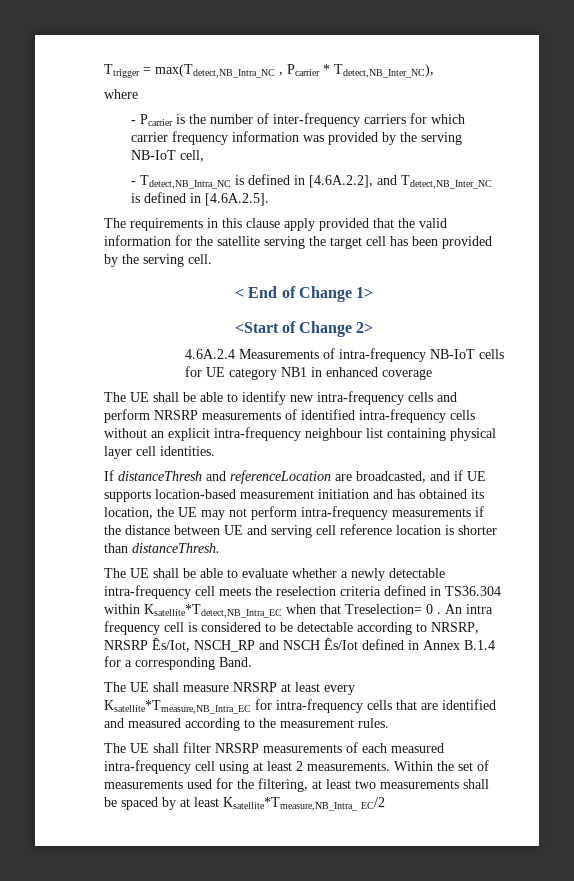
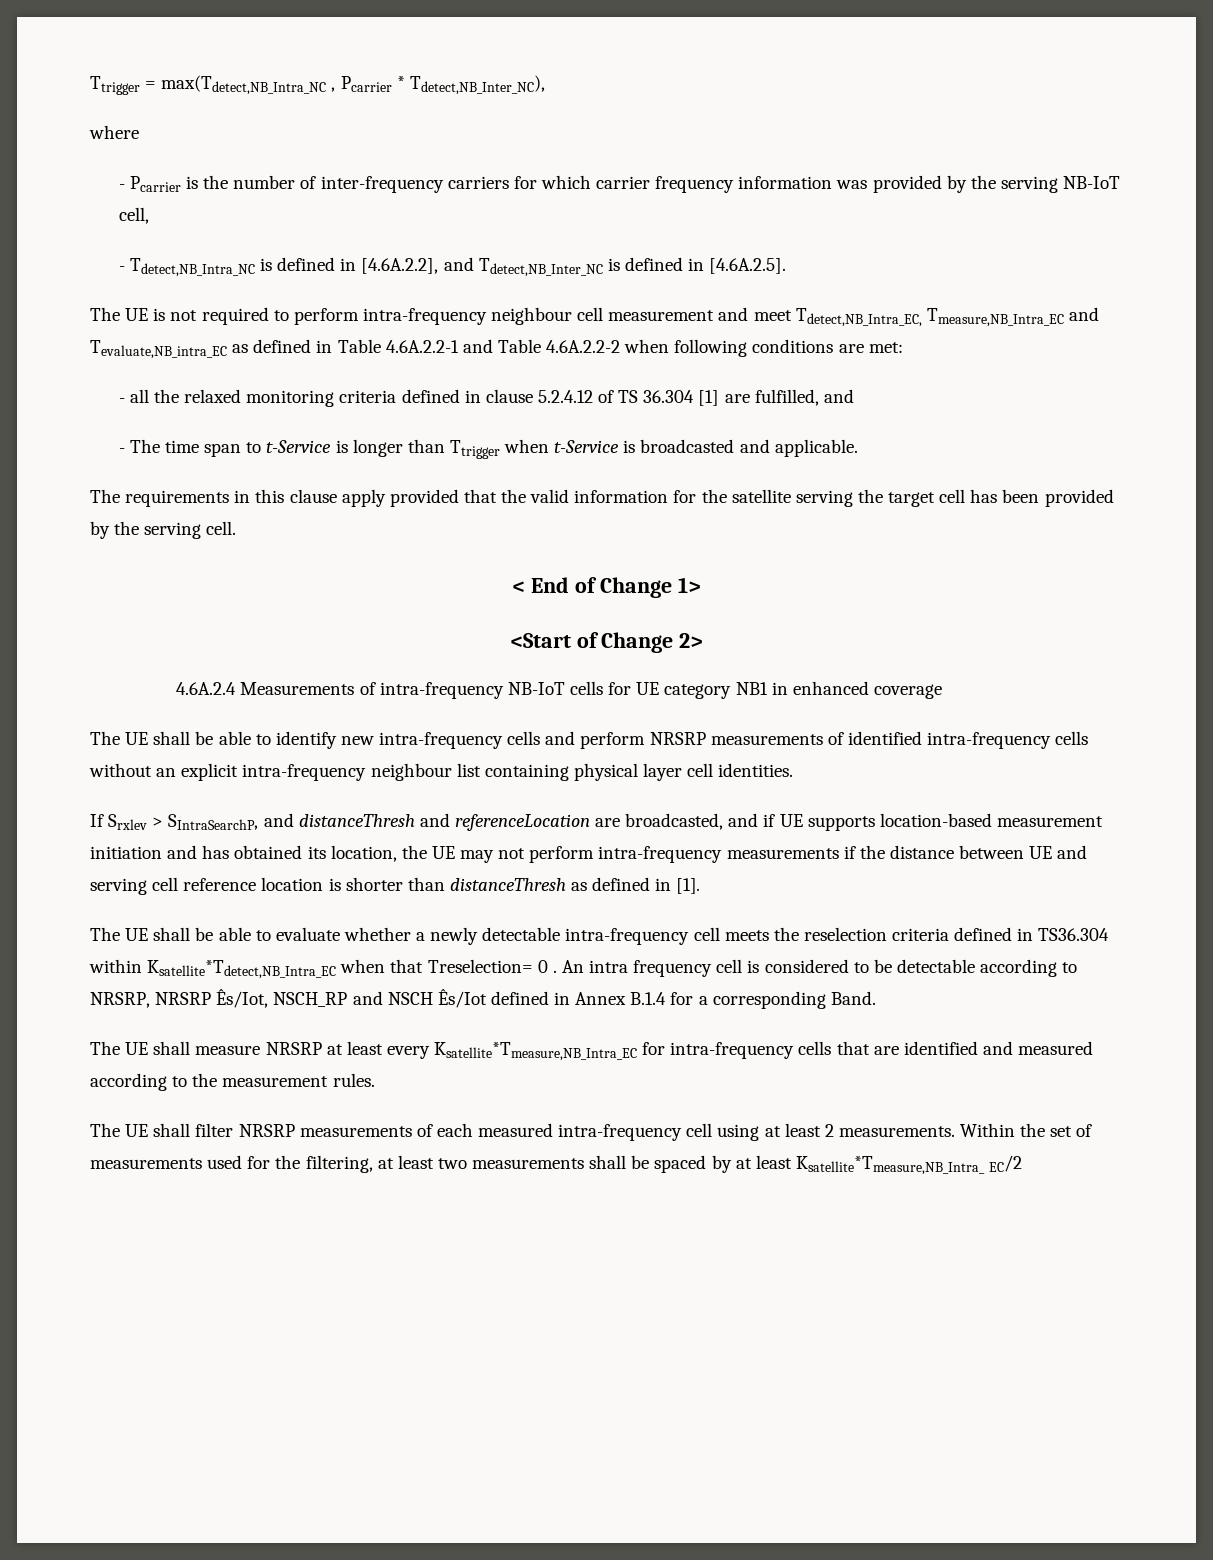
+ The UE is not required to perform intra-frequency neighbour cell measurement and meet Tdetect,NB_Intra_EC, Tmeasure,NB_Intra_EC and Tevaluate,NB_intra_EC as defined in Table 4.6A.2.2-1 and Table 4.6A.2.2-2 when following conditions are met:
+ - all the relaxed monitoring criteria defined in clause 5.2.4.12 of TS 36.304 [1] are fulfilled, and
+ - The time span to t-Service is longer than Ttrigger when t-Service is broadcasted and applicable.
- If distanceThresh and referenceLocation are broadcasted, and if UE supports location-based measurement initiation and has obtained its location, the UE may not perform intra-frequency measurements if the distance between UE and serving cell reference location is shorter than distanceThresh.
+ If Srxlev > SIntraSearchP, and distanceThresh and referenceLocation are broadcasted, and if UE supports location-based measurement initiation and has obtained its location, the UE may not perform intra-frequency measurements if the distance between UE and serving cell reference location is shorter than distanceThresh as defined in [1].

